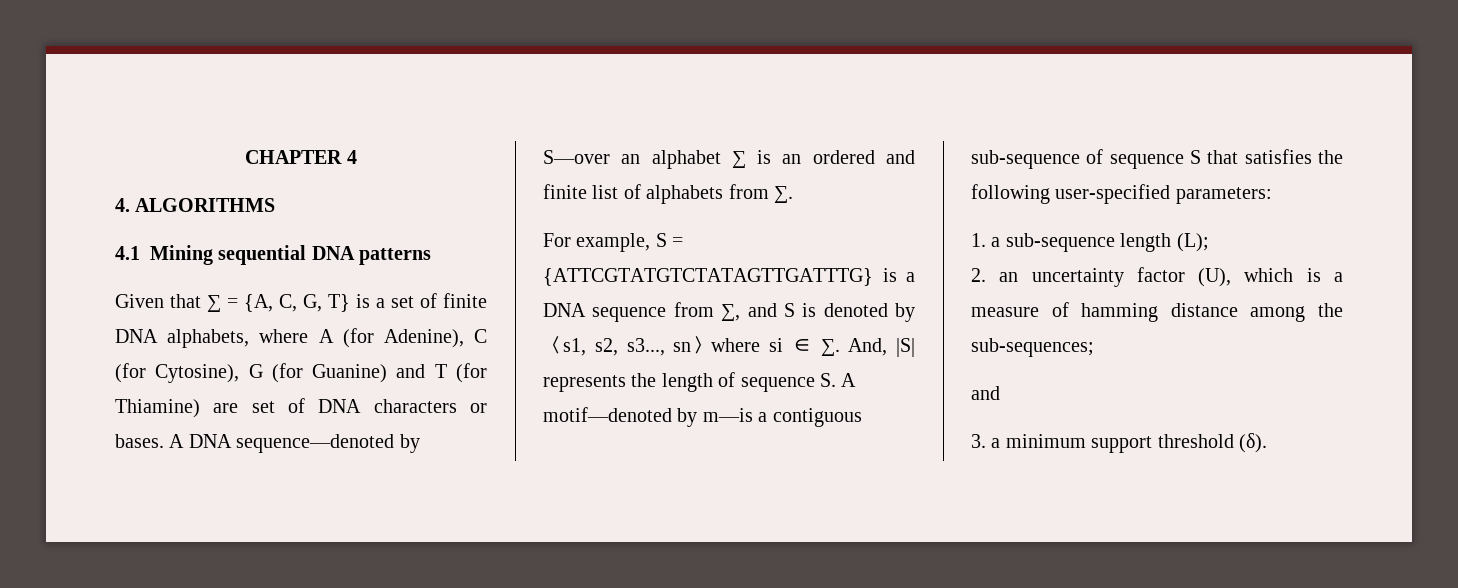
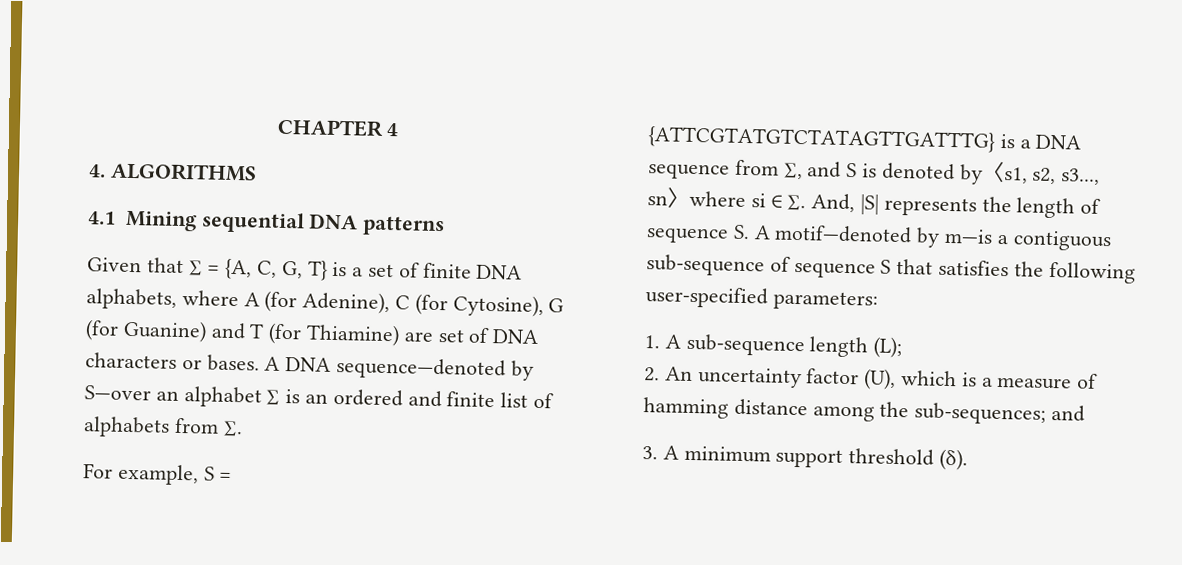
- 1. a sub-sequence length (L);
+ 1. A sub-sequence length (L);
- 2. an uncertainty factor (U), which is a measure of hamming distance among the sub-sequences;
- and
+ 2. An uncertainty factor (U), which is a measure of hamming distance among the sub-sequences; and
- 3. a minimum support threshold (δ).
+ 3. A minimum support threshold (δ).

